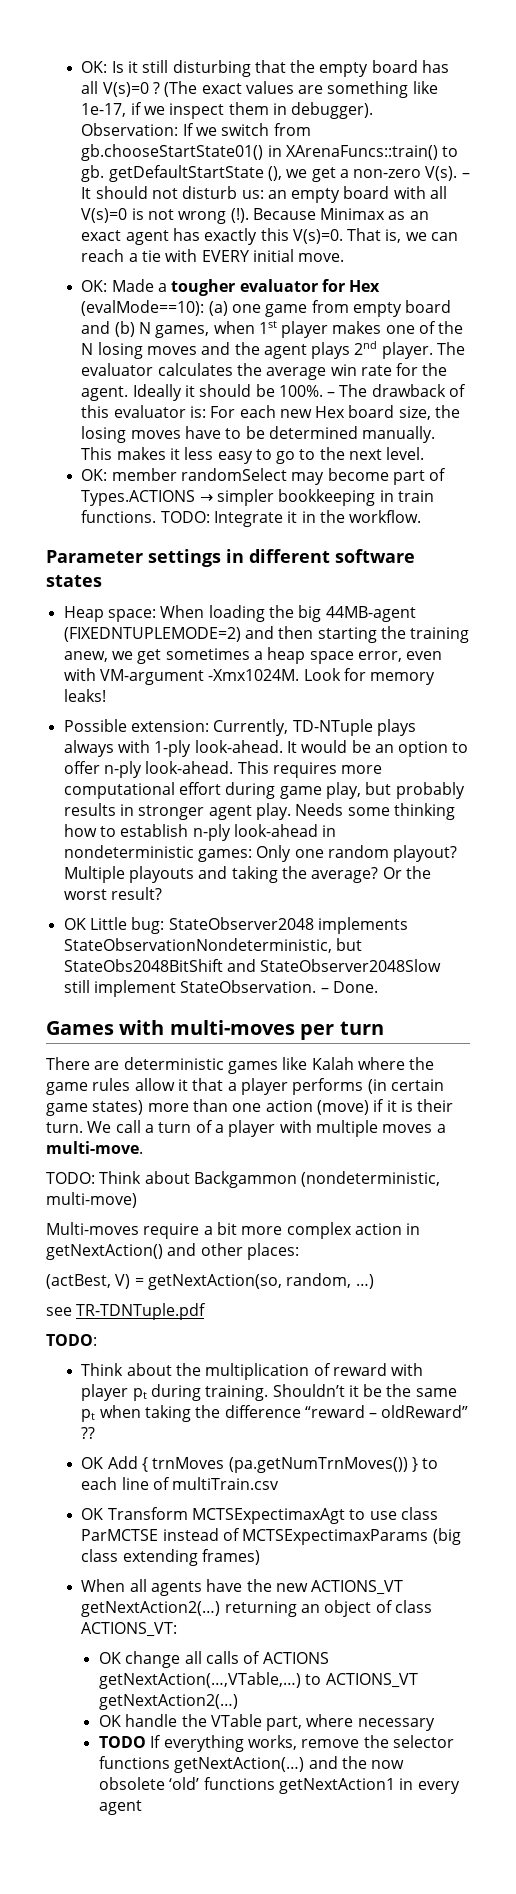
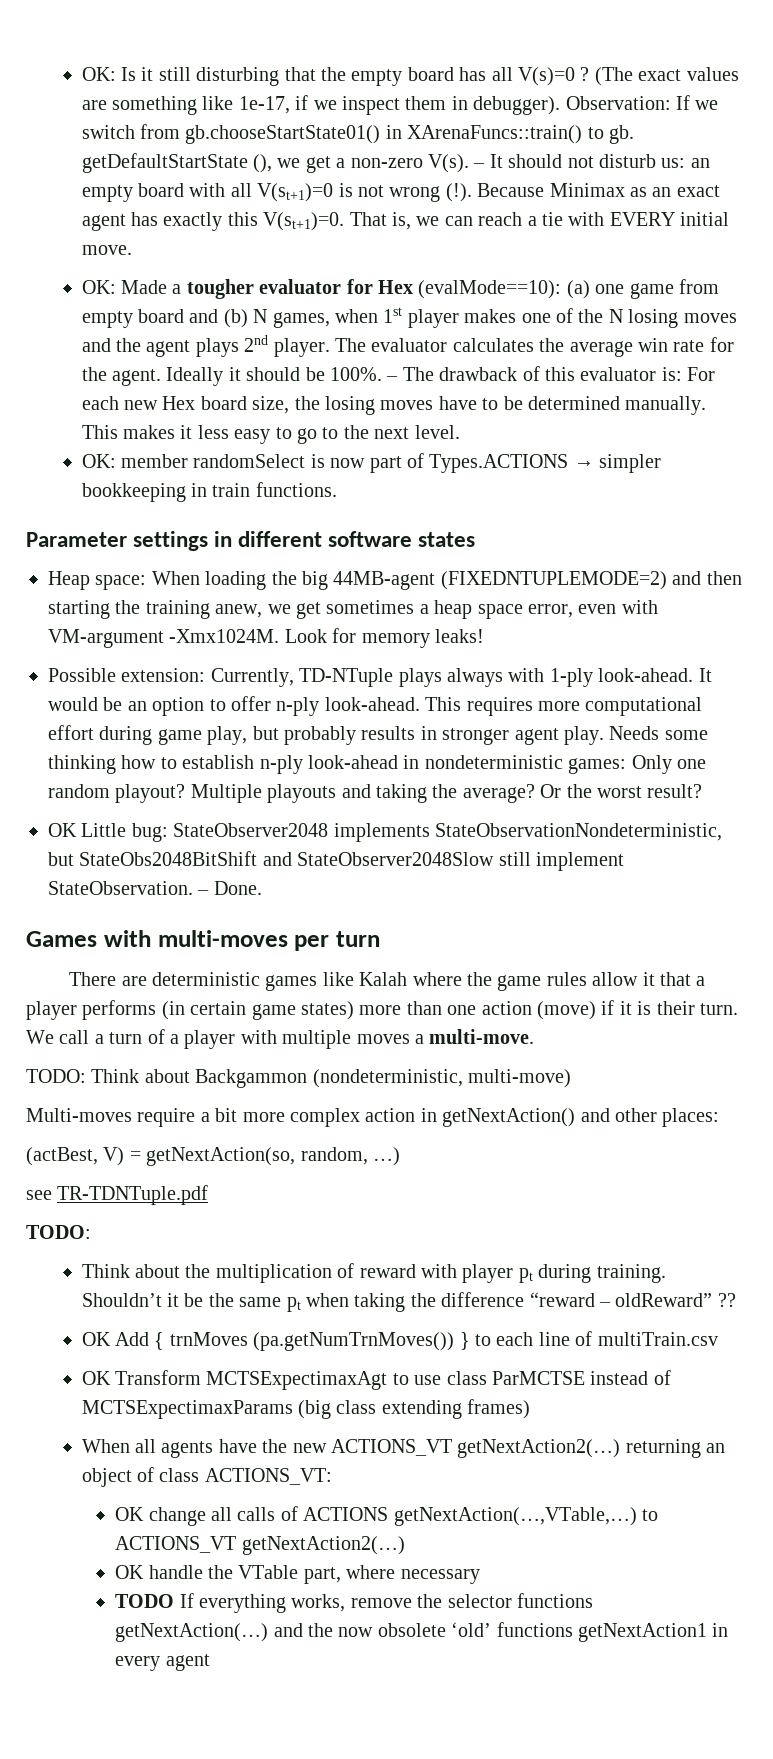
- – It should not disturb us: an empty board with all V(s)=0 is not wrong (!).
+ – It should not disturb us: an empty board with all V(st+1)=0 is not wrong (!).
- Because Minimax as an exact agent has exactly this V(s)=0.
+ Because Minimax as an exact agent has exactly this V(st+1)=0.
- OK: member randomSelect may become part of Types.ACTIONS → simpler bookkeeping in train functions. TODO: Integrate it in the workflow.
+ OK: member randomSelect is now part of Types.ACTIONS → simpler bookkeeping in train functions.

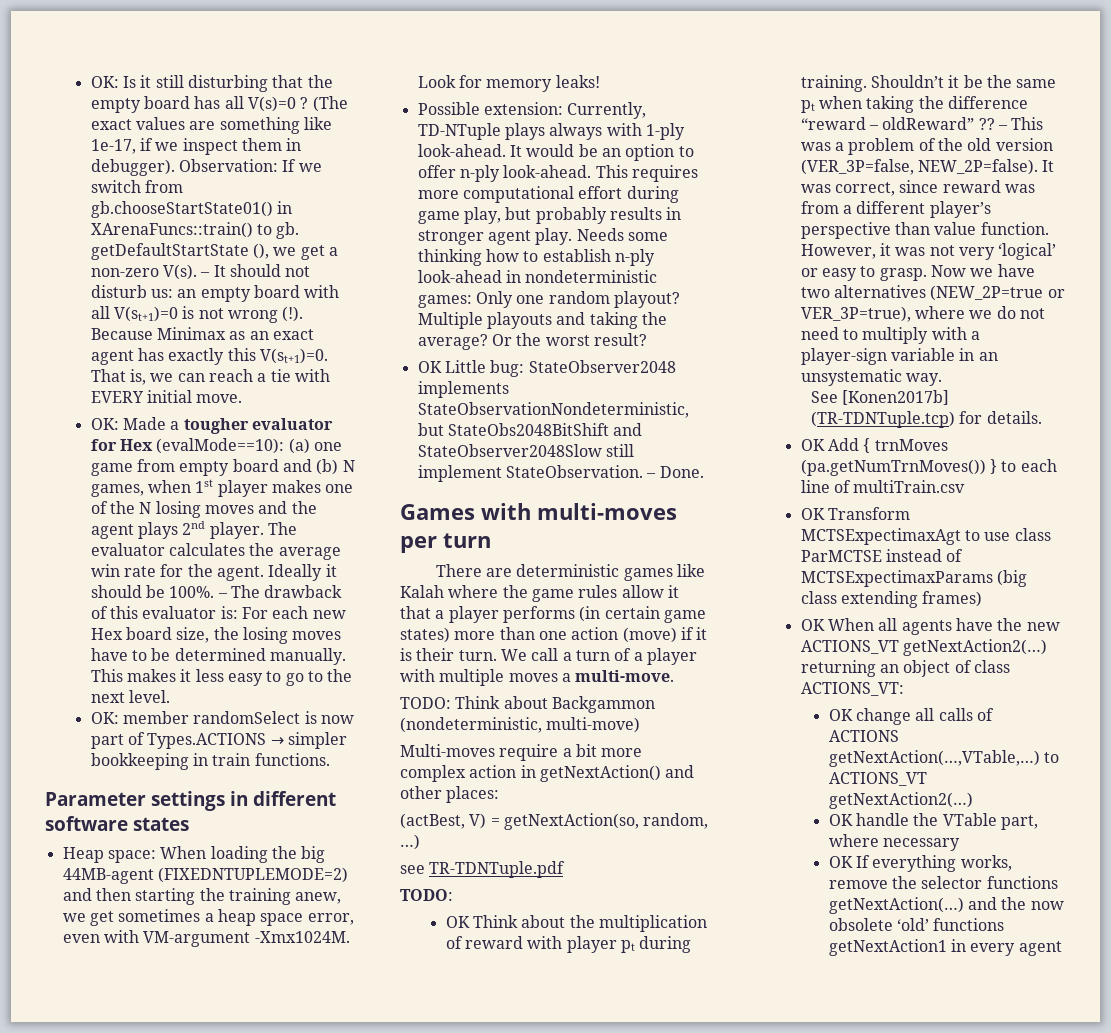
- Think about the multiplication of reward with player pt during training.
+ OK Think about the multiplication of reward with player pt during training.
+ – This was a problem of the old version (VER_3P=false, NEW_2P=false). It was correct, since reward was from a different player’s perspective than value function. However, it was not very ‘logical’ or easy to grasp. Now we have two alternatives (NEW_2P=true or VER_3P=true), where we do not need to multiply with a player-sign variable in an unsystematic way.
+ See [Konen2017b] (TR-TDNTuple.tcp) for details.
- When all agents have the new ACTIONS_VT getNextAction2(…) returning an object of class ACTIONS_VT:
+ OK When all agents have the new ACTIONS_VT getNextAction2(…) returning an object of class ACTIONS_VT:
- TODO If everything works, remove the selector functions getNextAction(…) and the now obsolete ‘old’ functions getNextAction1 in every agent
+ OK If everything works, remove the selector functions getNextAction(…) and the now obsolete ‘old’ functions getNextAction1 in every agent

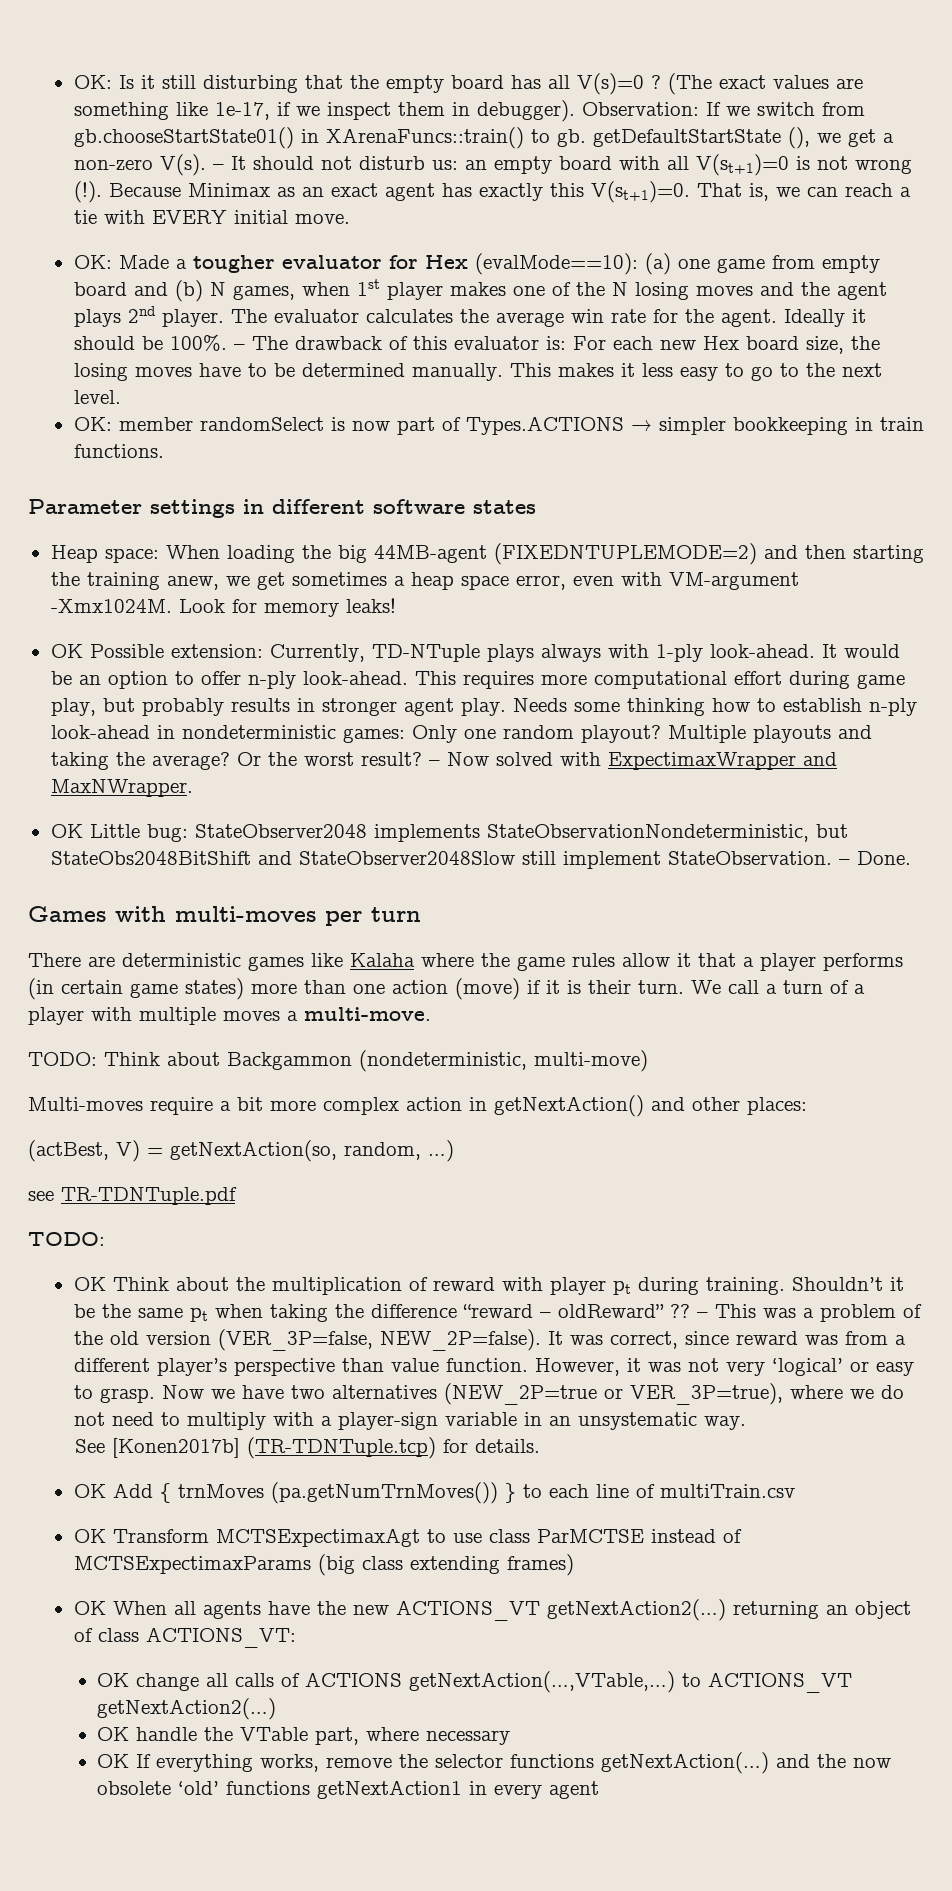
- Possible extension: Currently, TD-NTuple plays always with 1-ply look-ahead.
+ OK Possible extension: Currently, TD-NTuple plays always with 1-ply look-ahead.
+ – Now solved with ExpectimaxWrapper and MaxNWrapper.
- There are deterministic games like Kalah where the game rules allow it that a player performs (in certain game states) more than one action (move) if it is their turn.
+ There are deterministic games like Kalaha where the game rules allow it that a player performs (in certain game states) more than one action (move) if it is their turn.

